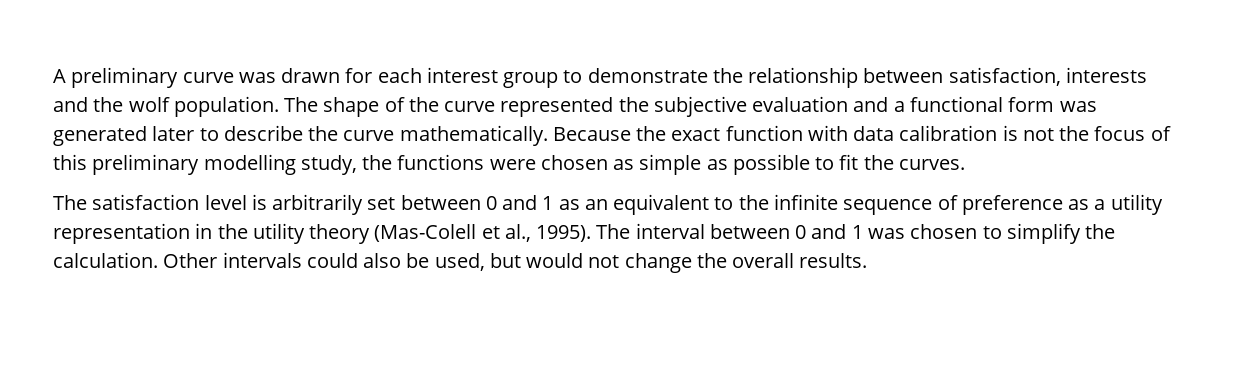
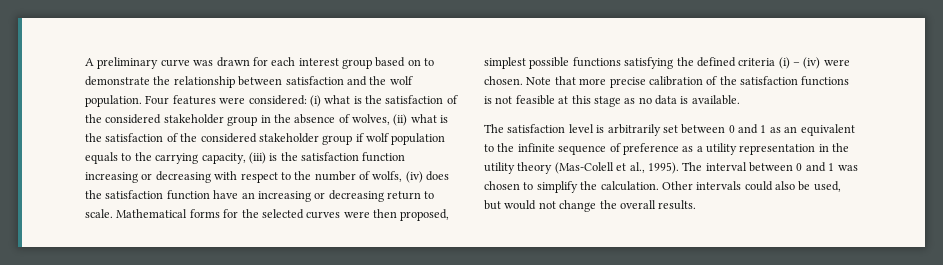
- A preliminary curve was drawn for each interest group to demonstrate the relationship between satisfaction, interests and the wolf population.
+ A preliminary curve was drawn for each interest group based on to demonstrate the relationship between satisfaction and the wolf population.
- The shape of the curve represented the subjective evaluation and a functional form was generated later to describe the curve mathematically. Because the exact function with data calibration is not the focus of this preliminary modelling study, the functions were chosen as simple as possible to fit the curves.
+ Four features were considered: (i) what is the satisfaction of the considered stakeholder group in the absence of wolves, (ii) what is the satisfaction of the considered stakeholder group if wolf population equals to the carrying capacity, (iii) is the satisfaction function increasing or decreasing with respect to the number of wolfs, (iv) does the satisfaction function have an increasing or decreasing return to scale. Mathematical forms for the selected curves were then proposed, simplest possible functions satisfying the defined criteria (i) – (iv) were chosen. Note that more precise calibration of the satisfaction functions is not feasible at this stage as no data is available.

